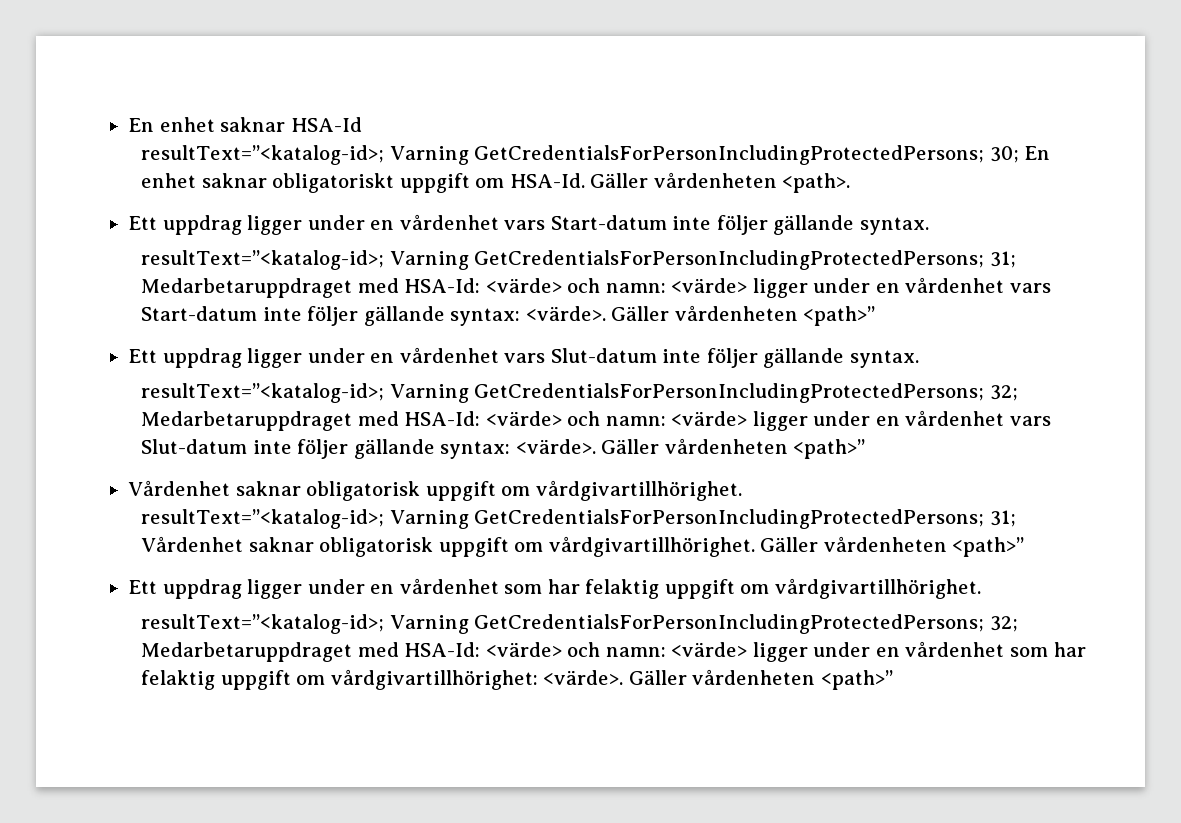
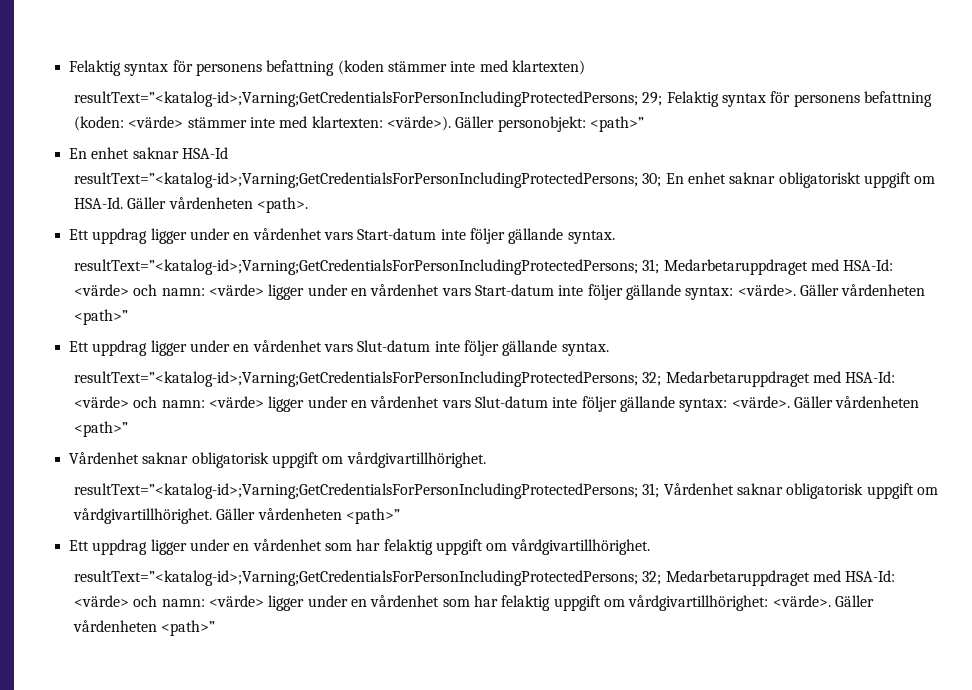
+ Felaktig syntax för personens befattning (koden stämmer inte med klartexten)
+ resultText=”<katalog-id>;Varning;GetCredentialsForPersonIncludingProtectedPersons; 29; Felaktig syntax för personens befattning (koden: <värde> stämmer inte med klartexten: <värde>). Gäller personobjekt: <path>”
- resultText=”<katalog-id>; Varning GetCredentialsForPersonIncludingProtectedPersons; 30; En enhet saknar obligatoriskt uppgift om HSA-Id.
+ resultText=”<katalog-id>;Varning;GetCredentialsForPersonIncludingProtectedPersons; 30; En enhet saknar obligatoriskt uppgift om HSA-Id.
- resultText=”<katalog-id>; Varning GetCredentialsForPersonIncludingProtectedPersons; 31; Medarbetaruppdraget med HSA-Id: <värde> och namn: <värde> ligger under en vårdenhet vars Start-datum inte följer gällande syntax: <värde>.
+ resultText=”<katalog-id>;Varning;GetCredentialsForPersonIncludingProtectedPersons; 31; Medarbetaruppdraget med HSA-Id: <värde> och namn: <värde> ligger under en vårdenhet vars Start-datum inte följer gällande syntax: <värde>.
- resultText=”<katalog-id>; Varning GetCredentialsForPersonIncludingProtectedPersons; 32; Medarbetaruppdraget med HSA-Id: <värde> och namn: <värde> ligger under en vårdenhet vars Slut-datum inte följer gällande syntax: <värde>.
+ resultText=”<katalog-id>;Varning;GetCredentialsForPersonIncludingProtectedPersons; 32; Medarbetaruppdraget med HSA-Id: <värde> och namn: <värde> ligger under en vårdenhet vars Slut-datum inte följer gällande syntax: <värde>.
- resultText=”<katalog-id>; Varning GetCredentialsForPersonIncludingProtectedPersons; 31; Vårdenhet saknar obligatorisk uppgift om vårdgivartillhörighet.
+ resultText=”<katalog-id>;Varning;GetCredentialsForPersonIncludingProtectedPersons; 31; Vårdenhet saknar obligatorisk uppgift om vårdgivartillhörighet.
- resultText=”<katalog-id>; Varning GetCredentialsForPersonIncludingProtectedPersons; 32; Medarbetaruppdraget med HSA-Id: <värde> och namn: <värde> ligger under en vårdenhet som har felaktig uppgift om vårdgivartillhörighet: <värde>.
+ resultText=”<katalog-id>;Varning;GetCredentialsForPersonIncludingProtectedPersons; 32; Medarbetaruppdraget med HSA-Id: <värde> och namn: <värde> ligger under en vårdenhet som har felaktig uppgift om vårdgivartillhörighet: <värde>.

